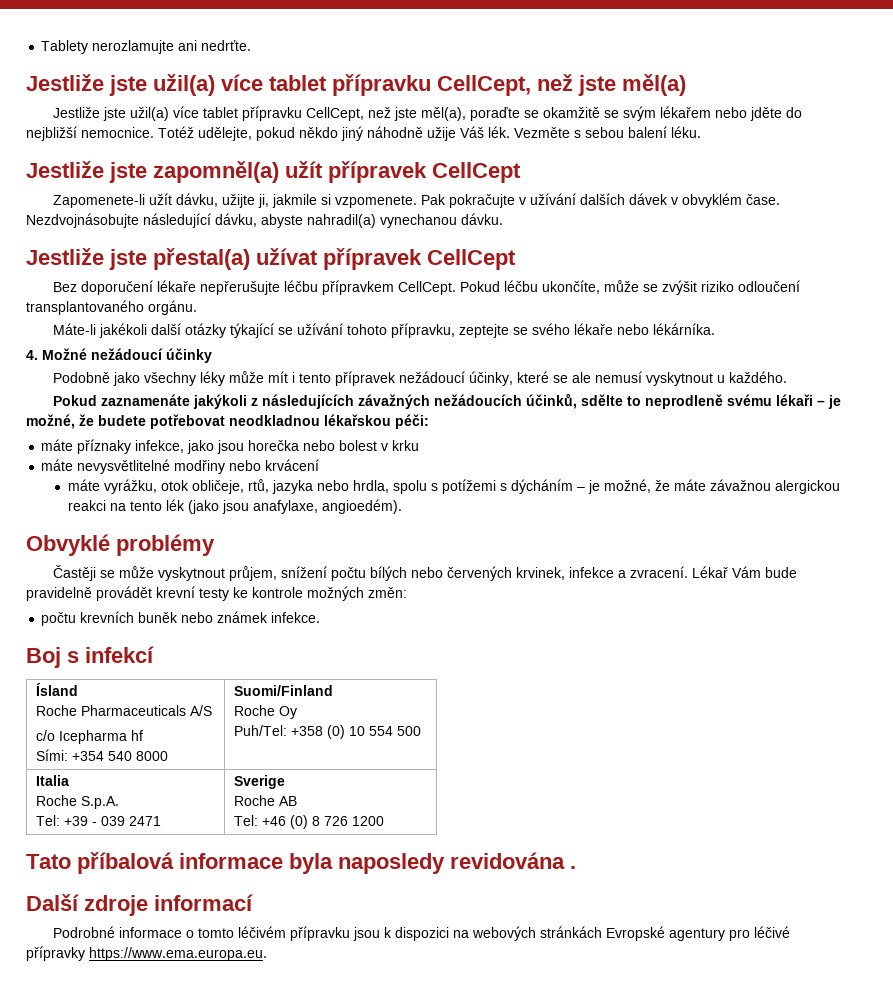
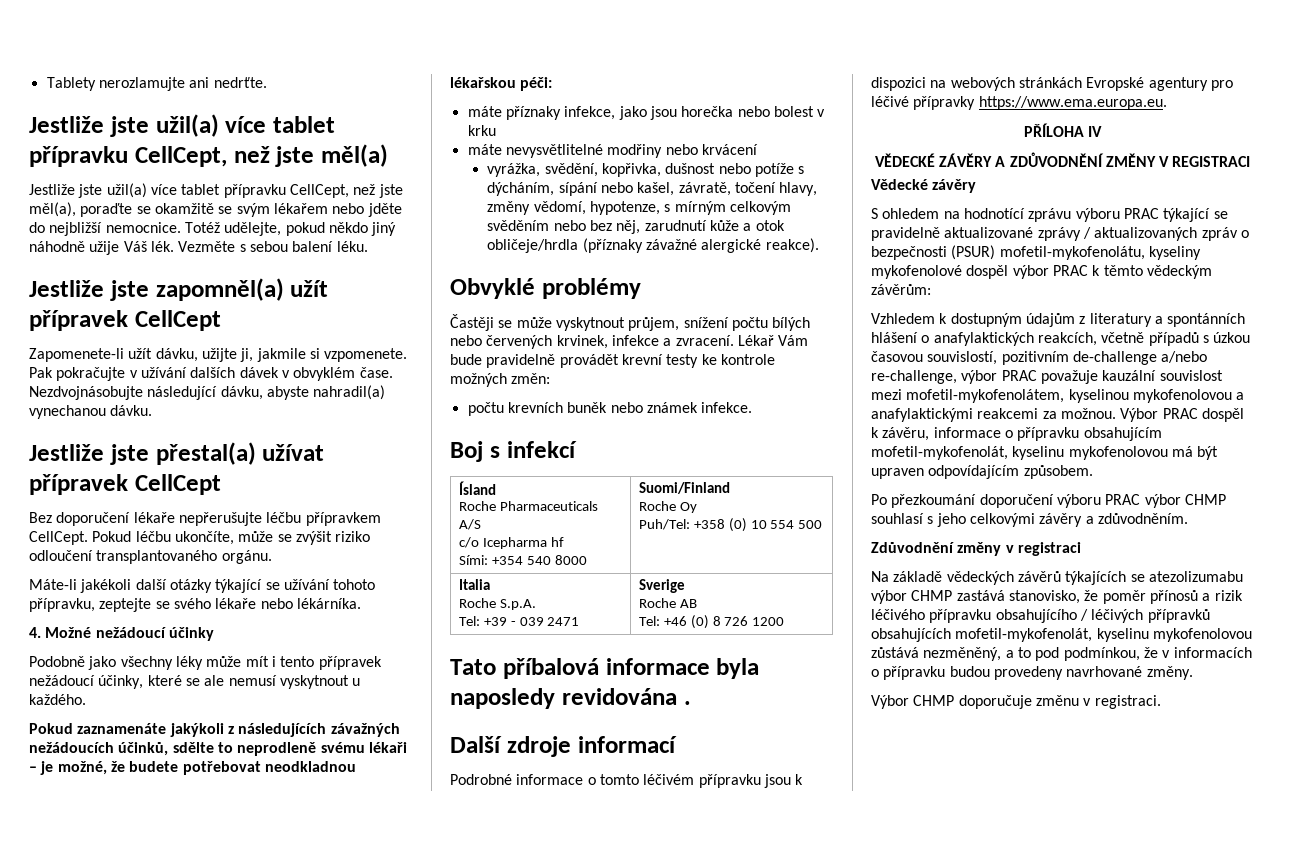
- máte vyrážku, otok obličeje, rtů, jazyka nebo hrdla, spolu s potížemi s dýcháním – je možné, že máte závažnou alergickou reakci na tento lék (jako jsou anafylaxe, angioedém).
+ vyrážka, svědění, kopřivka, dušnost nebo potíže s dýcháním, sípání nebo kašel, závratě, točení hlavy, změny vědomí, hypotenze, s mírným celkovým svěděním nebo bez něj, zarudnutí kůže a otok obličeje/hrdla (příznaky závažné alergické reakce).
+ PŘÍLOHA IV
+ VĚDECKÉ ZÁVĚRY A ZDŮVODNĚNÍ ZMĚNY V REGISTRACI
+ Vědecké závěry
+ S ohledem na hodnotící zprávu výboru PRAC týkající se pravidelně aktualizované zprávy / aktualizovaných zpráv o bezpečnosti (PSUR) mofetil-mykofenolátu, kyseliny mykofenolové dospěl výbor PRAC k těmto vědeckým závěrům:
+ Vzhledem k dostupným údajům z literatury a spontánních hlášení o anafylaktických reakcích, včetně případů s úzkou časovou souvislostí, pozitivním de-challenge a/nebo re-challenge, výbor PRAC považuje kauzální souvislost mezi mofetil-mykofenolátem, kyselinou mykofenolovou a anafylaktickými reakcemi za možnou. Výbor PRAC dospěl k závěru, informace o přípravku obsahujícím mofetil-mykofenolát, kyselinu mykofenolovou má být upraven odpovídajícím způsobem.
+ Po přezkoumání doporučení výboru PRAC výbor CHMP souhlasí s jeho celkovými závěry a zdůvodněním.
+ Zdůvodnění změny v registraci
+ Na základě vědeckých závěrů týkajících se atezolizumabu výbor CHMP zastává stanovisko, že poměr přínosů a rizik léčivého přípravku obsahujícího / léčivých přípravků obsahujících mofetil-mykofenolát, kyselinu mykofenolovou zůstává nezměněný, a to pod podmínkou, že v informacích o přípravku budou provedeny navrhované změny.
+ Výbor CHMP doporučuje změnu v registraci.

